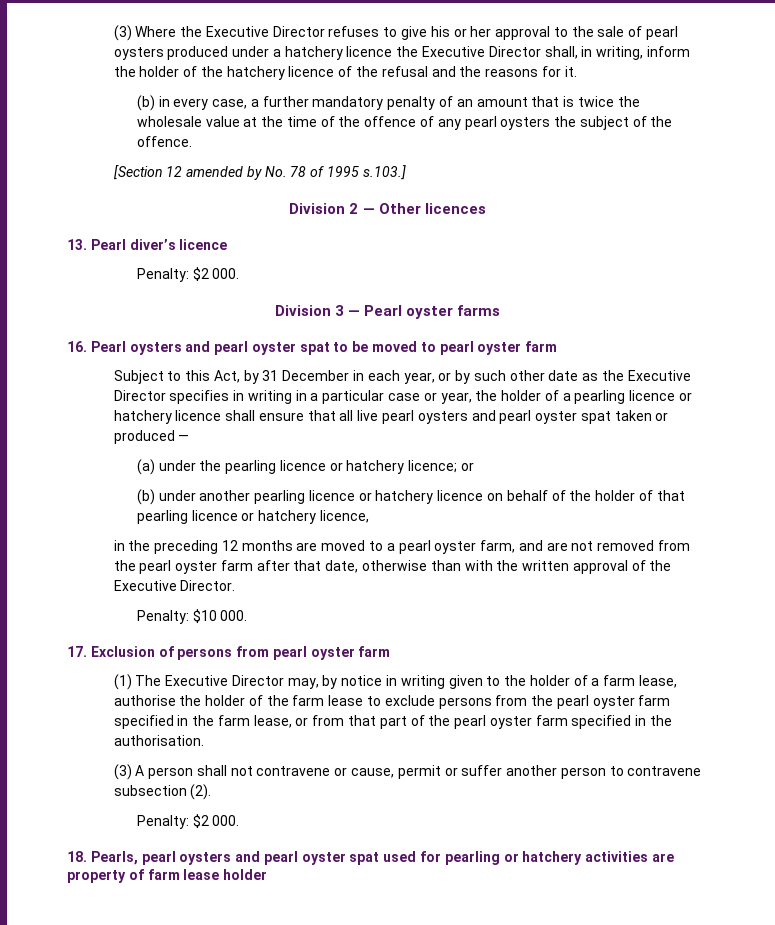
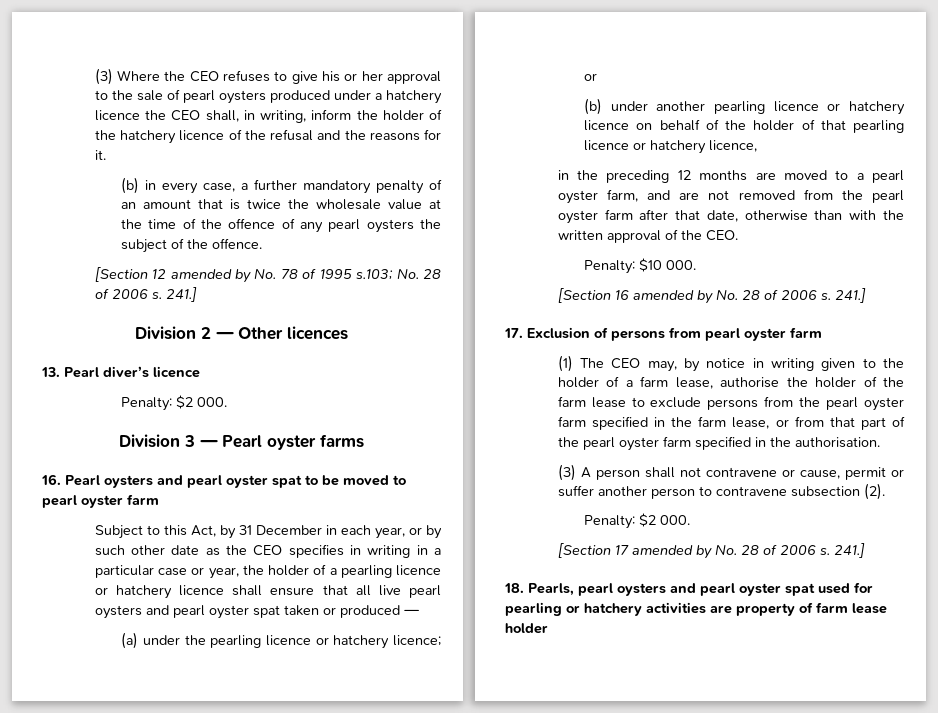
- (3) Where the Executive Director refuses to give his or her approval to the sale of pearl oysters produced under a hatchery licence the Executive Director shall, in writing, inform the holder of the hatchery licence of the refusal and the reasons for it.
+ (3) Where the CEO refuses to give his or her approval to the sale of pearl oysters produced under a hatchery licence the CEO shall, in writing, inform the holder of the hatchery licence of the refusal and the reasons for it.
- [Section 12 amended by No. 78 of 1995 s.103.]
+ [Section 12 amended by No. 78 of 1995 s.103; No. 28 of 2006 s. 241.]
- Subject to this Act, by 31 December in each year, or by such other date as the Executive Director specifies in writing in a particular case or year, the holder of a pearling licence or hatchery licence shall ensure that all live pearl oysters and pearl oyster spat taken or produced —
+ Subject to this Act, by 31 December in each year, or by such other date as the CEO specifies in writing in a particular case or year, the holder of a pearling licence or hatchery licence shall ensure that all live pearl oysters and pearl oyster spat taken or produced —
- in the preceding 12 months are moved to a pearl oyster farm, and are not removed from the pearl oyster farm after that date, otherwise than with the written approval of the Executive Director.
+ in the preceding 12 months are moved to a pearl oyster farm, and are not removed from the pearl oyster farm after that date, otherwise than with the written approval of the CEO.
+ [Section 16 amended by No. 28 of 2006 s. 241.]
- (1) The Executive Director may, by notice in writing given to the holder of a farm lease, authorise the holder of the farm lease to exclude persons from the pearl oyster farm specified in the farm lease, or from that part of the pearl oyster farm specified in the authorisation.
+ (1) The CEO may, by notice in writing given to the holder of a farm lease, authorise the holder of the farm lease to exclude persons from the pearl oyster farm specified in the farm lease, or from that part of the pearl oyster farm specified in the authorisation.
+ [Section 17 amended by No. 28 of 2006 s. 241.]

